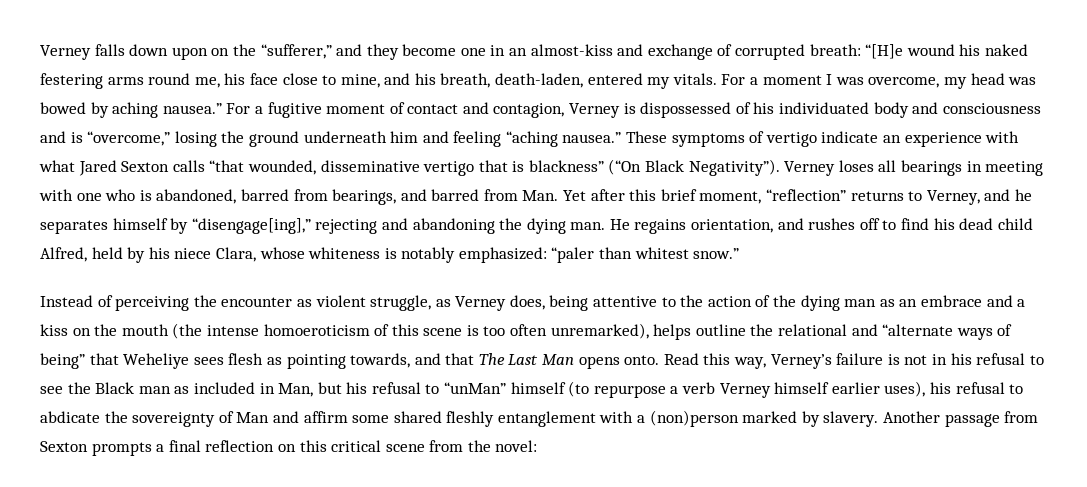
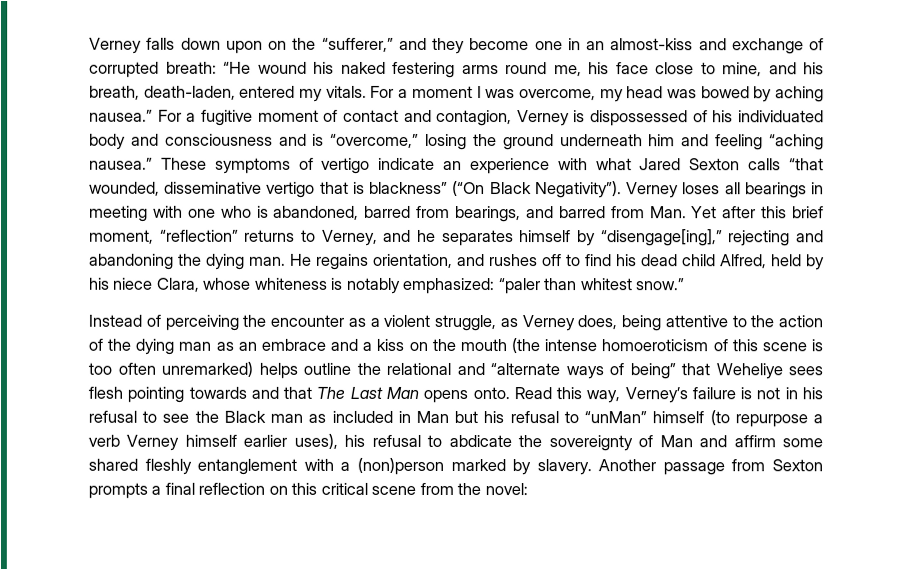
- Verney falls down upon on the “sufferer,” and they become one in an almost-kiss and exchange of corrupted breath: “[H]e wound his naked festering arms round me, his face close to mine, and his breath, death-laden, entered my vitals.
+ Verney falls down upon on the “sufferer,” and they become one in an almost-kiss and exchange of corrupted breath: “He wound his naked festering arms round me, his face close to mine, and his breath, death-laden, entered my vitals.
- Instead of perceiving the encounter as violent struggle, as Verney does, being attentive to the action of the dying man as an embrace and a kiss on the mouth (the intense homoeroticism of this scene is too often unremarked), helps outline the relational and “alternate ways of being” that Weheliye sees flesh as pointing towards, and that The Last Man opens onto.
+ Instead of perceiving the encounter as a violent struggle, as Verney does, being attentive to the action of the dying man as an embrace and a kiss on the mouth (the intense homoeroticism of this scene is too often unremarked) helps outline the relational and “alternate ways of being” that Weheliye sees flesh pointing towards and that The Last Man opens onto.
- Read this way, Verney’s failure is not in his refusal to see the Black man as included in Man, but his refusal to “unMan” himself (to repurpose a verb Verney himself earlier uses), his refusal to abdicate the sovereignty of Man and affirm some shared fleshly entanglement with a (non)person marked by slavery.
+ Read this way, Verney’s failure is not in his refusal to see the Black man as included in Man but his refusal to “unMan” himself (to repurpose a verb Verney himself earlier uses), his refusal to abdicate the sovereignty of Man and affirm some shared fleshly entanglement with a (non)person marked by slavery.

